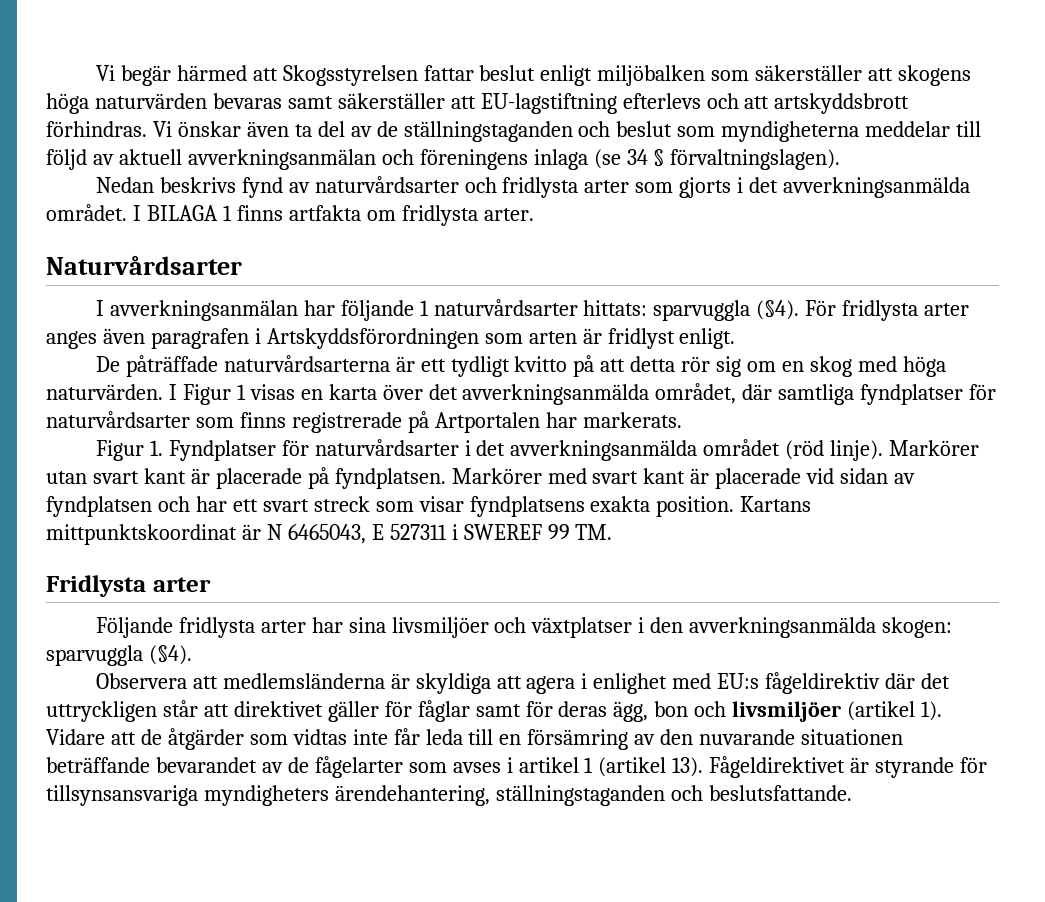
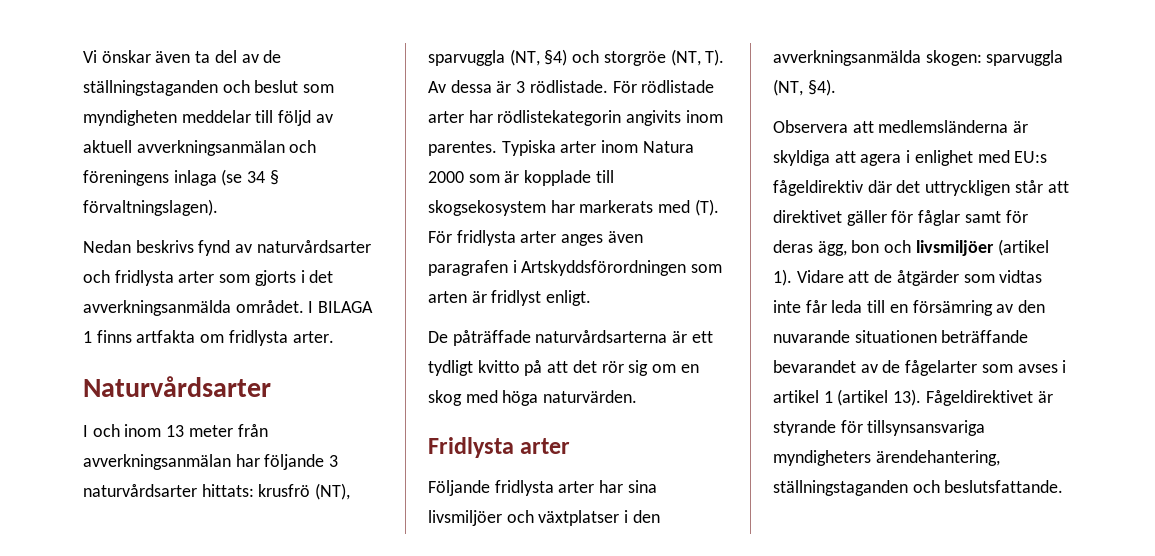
- Vi begär härmed att Skogsstyrelsen fattar beslut enligt miljöbalken som säkerställer att skogens höga naturvärden bevaras samt säkerställer att EU-lagstiftning efterlevs och att artskyddsbrott förhindras. Vi önskar även ta del av de ställningstaganden och beslut som myndigheterna meddelar till följd av aktuell avverkningsanmälan och föreningens inlaga (se 34 § förvaltningslagen).
+ Vi önskar även ta del av de ställningstaganden och beslut som myndigheten meddelar till följd av aktuell avverkningsanmälan och föreningens inlaga (se 34 § förvaltningslagen).
- I avverkningsanmälan har följande 1 naturvårdsarter hittats: sparvuggla (§4). För fridlysta arter anges även paragrafen i Artskyddsförordningen som arten är fridlyst enligt.
+ I och inom 13 meter från avverkningsanmälan har följande 3 naturvårdsarter hittats: krusfrö (NT), sparvuggla (NT, §4) och storgröe (NT, T). Av dessa är 3 rödlistade. För rödlistade arter har rödlistekategorin angivits inom parentes. Typiska arter inom Natura 2000 som är kopplade till skogsekosystem har markerats med (T). För fridlysta arter anges även paragrafen i Artskyddsförordningen som arten är fridlyst enligt.
- De påträffade naturvårdsarterna är ett tydligt kvitto på att detta rör sig om en skog med höga naturvärden. I Figur 1 visas en karta över det avverkningsanmälda området, där samtliga fyndplatser för naturvårdsarter som finns registrerade på Artportalen har markerats.
- Figur 1. Fyndplatser för naturvårdsarter i det avverkningsanmälda området (röd linje). Markörer utan svart kant är placerade på fyndplatsen. Markörer med svart kant är placerade vid sidan av fyndplatsen och har ett svart streck som visar fyndplatsens exakta position. Kartans mittpunktskoordinat är N 6465043, E 527311 i SWEREF 99 TM.
+ De påträffade naturvårdsarterna är ett tydligt kvitto på att det rör sig om en skog med höga naturvärden.
- Följande fridlysta arter har sina livsmiljöer och växtplatser i den avverkningsanmälda skogen: sparvuggla (§4).
+ Följande fridlysta arter har sina livsmiljöer och växtplatser i den avverkningsanmälda skogen: sparvuggla (NT, §4).

